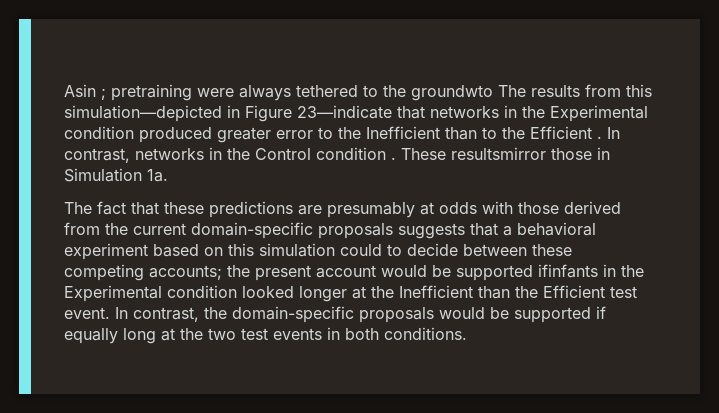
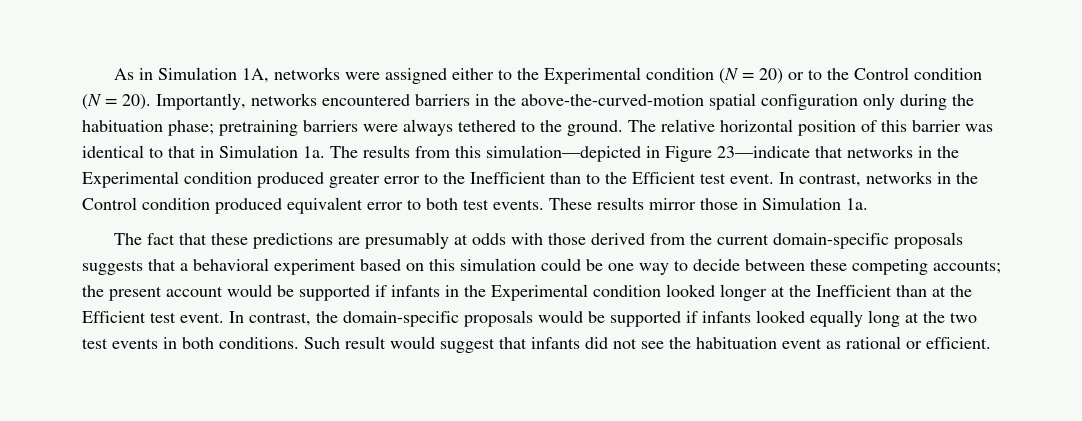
- Asin ; pretraining were always tethered to the groundwto The results from this simulation—depicted in Figure 23—indicate that networks in the Experimental condition produced greater error to the Inefficient than to the Efficient .
+ As in Simulation 1A, networks were assigned either to the Experimental condition (N = 20) or to the Control condition (N = 20). Importantly, networks encountered barriers in the above-the-curved-motion spatial configuration only during the habituation phase; pretraining barriers were always tethered to the ground. The relative horizontal position of this barrier was identical to that in Simulation 1a. The results from this simulation—depicted in Figure 23—indicate that networks in the Experimental condition produced greater error to the Inefficient than to the Efficient test event.
- In contrast, networks in the Control condition . These resultsmirror those in Simulation 1a.
+ In contrast, networks in the Control condition produced equivalent error to both test events. These results mirror those in Simulation 1a.
- The fact that these predictions are presumably at odds with those derived from the current domain-specific proposals suggests that a behavioral experiment based on this simulation could to decide between these competing accounts; the present account would be supported ifinfants in the Experimental condition looked longer at the Inefficient than the Efficient test event.
+ The fact that these predictions are presumably at odds with those derived from the current domain-specific proposals suggests that a behavioral experiment based on this simulation could be one way to decide between these competing accounts; the present account would be supported if infants in the Experimental condition looked longer at the Inefficient than at the Efficient test event.
- In contrast, the domain-specific proposals would be supported if equally long at the two test events in both conditions.
+ In contrast, the domain-specific proposals would be supported if infants looked equally long at the two test events in both conditions.
+ Such result would suggest that infants did not see the habituation event as rational or efficient.

